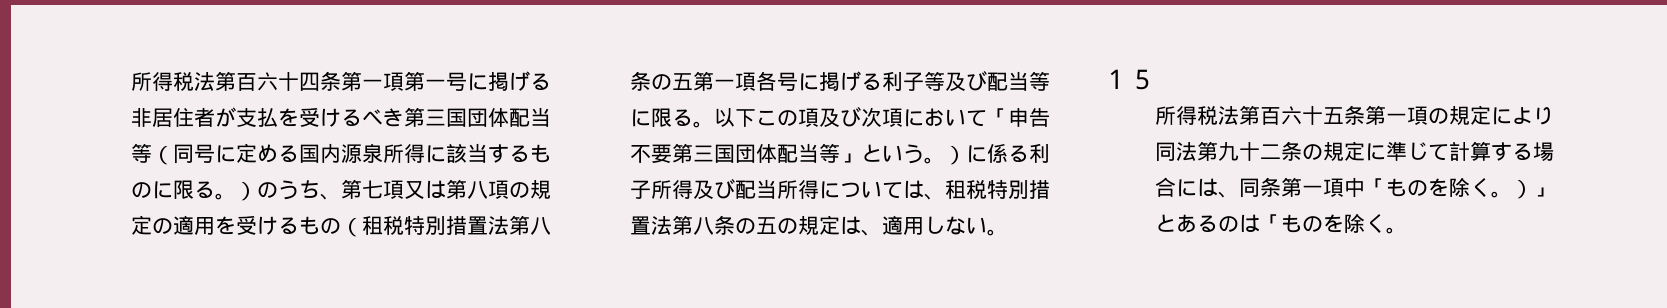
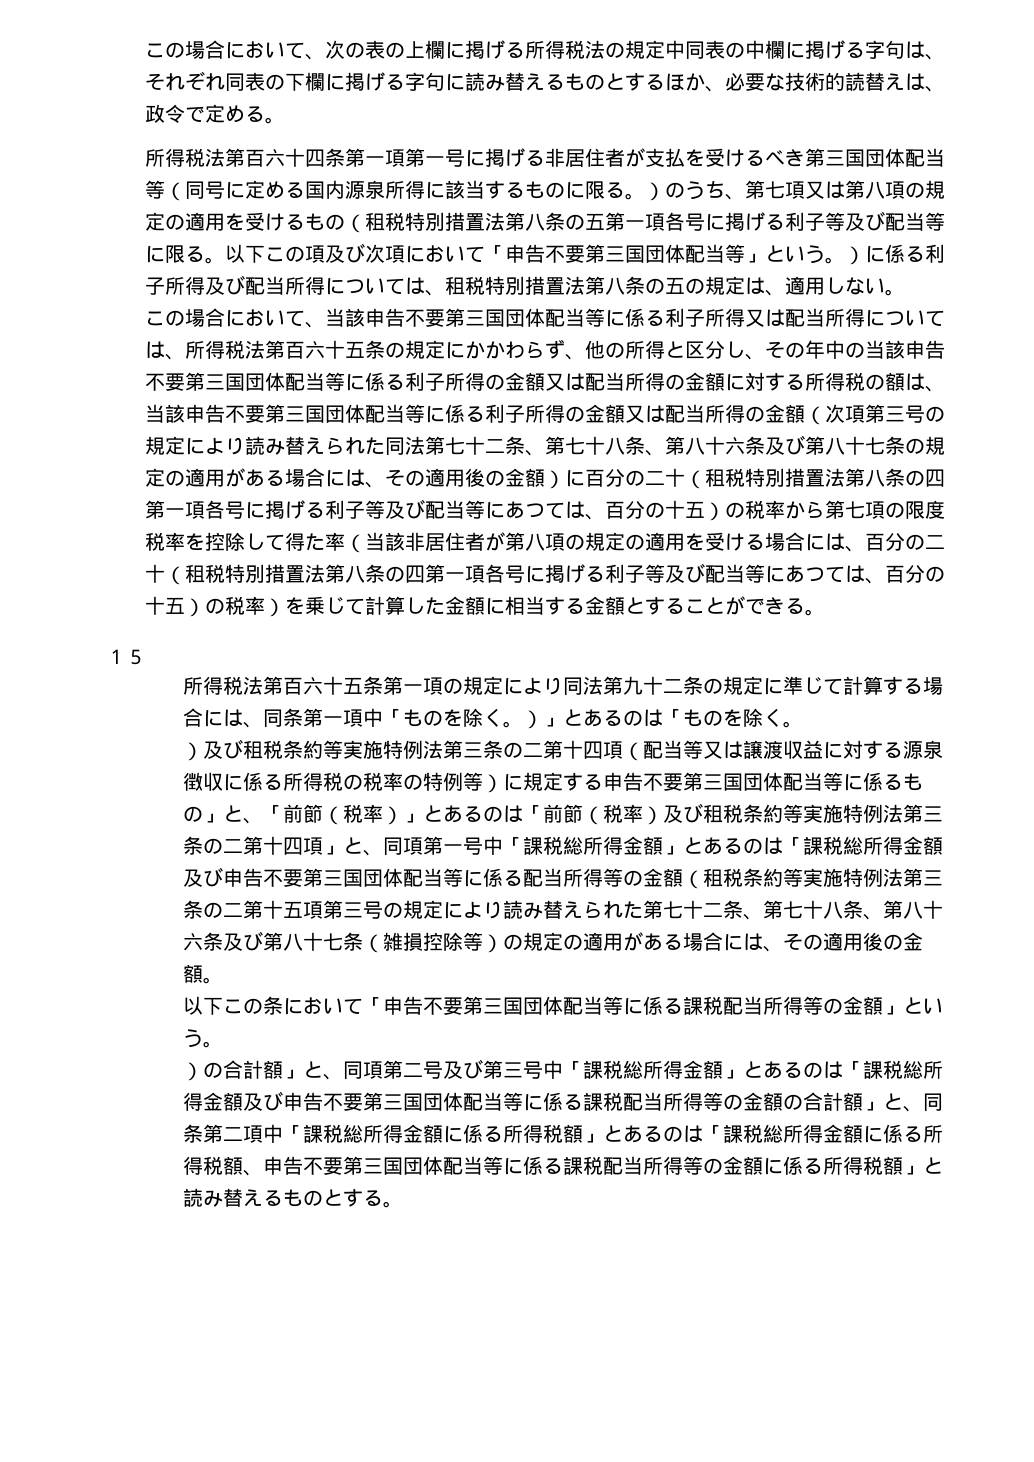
+ この場合において、次の表の上欄に掲げる所得税法の規定中同表の中欄に掲げる字句は、それぞれ同表の下欄に掲げる字句に読み替えるものとするほか、必要な技術的読替えは、政令で定める。
+ この場合において、当該申告不要第三国団体配当等に係る利子所得又は配当所得については、所得税法第百六十五条の規定にかかわらず、他の所得と区分し、その年中の当該申告不要第三国団体配当等に係る利子所得の金額又は配当所得の金額に対する所得税の額は、当該申告不要第三国団体配当等に係る利子所得の金額又は配当所得の金額（次項第三号の規定により読み替えられた同法第七十二条、第七十八条、第八十六条及び第八十七条の規定の適用がある場合には、その適用後の金額）に百分の二十（租税特別措置法第八条の四第一項各号に掲げる利子等及び配当等にあつては、百分の十五）の税率から第七項の限度税率を控除して得た率（当該非居住者が第八項の規定の適用を受ける場合には、百分の二十（租税特別措置法第八条の四第一項各号に掲げる利子等及び配当等にあつては、百分の十五）の税率）を乗じて計算した金額に相当する金額とすることができる。
+ ）及び租税条約等実施特例法第三条の二第十四項（配当等又は譲渡収益に対する源泉徴収に係る所得税の税率の特例等）に規定する申告不要第三国団体配当等に係るもの」と、「前節（税率）」とあるのは「前節（税率）及び租税条約等実施特例法第三条の二第十四項」と、同項第一号中「課税総所得金額」とあるのは「課税総所得金額及び申告不要第三国団体配当等に係る配当所得等の金額（租税条約等実施特例法第三条の二第十五項第三号の規定により読み替えられた第七十二条、第七十八条、第八十六条及び第八十七条（雑損控除等）の規定の適用がある場合には、その適用後の金額。
+ 以下この条において「申告不要第三国団体配当等に係る課税配当所得等の金額」という。
+ ）の合計額」と、同項第二号及び第三号中「課税総所得金額」とあるのは「課税総所得金額及び申告不要第三国団体配当等に係る課税配当所得等の金額の合計額」と、同条第二項中「課税総所得金額に係る所得税額」とあるのは「課税総所得金額に係る所得税額、申告不要第三国団体配当等に係る課税配当所得等の金額に係る所得税額」と読み替えるものとする。

